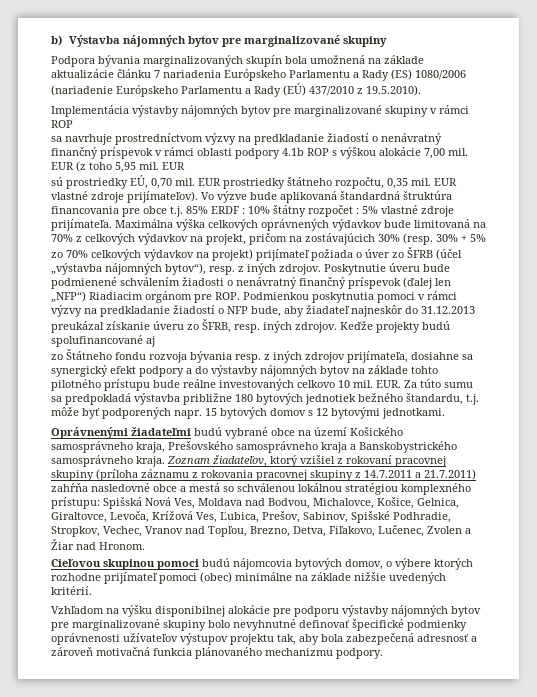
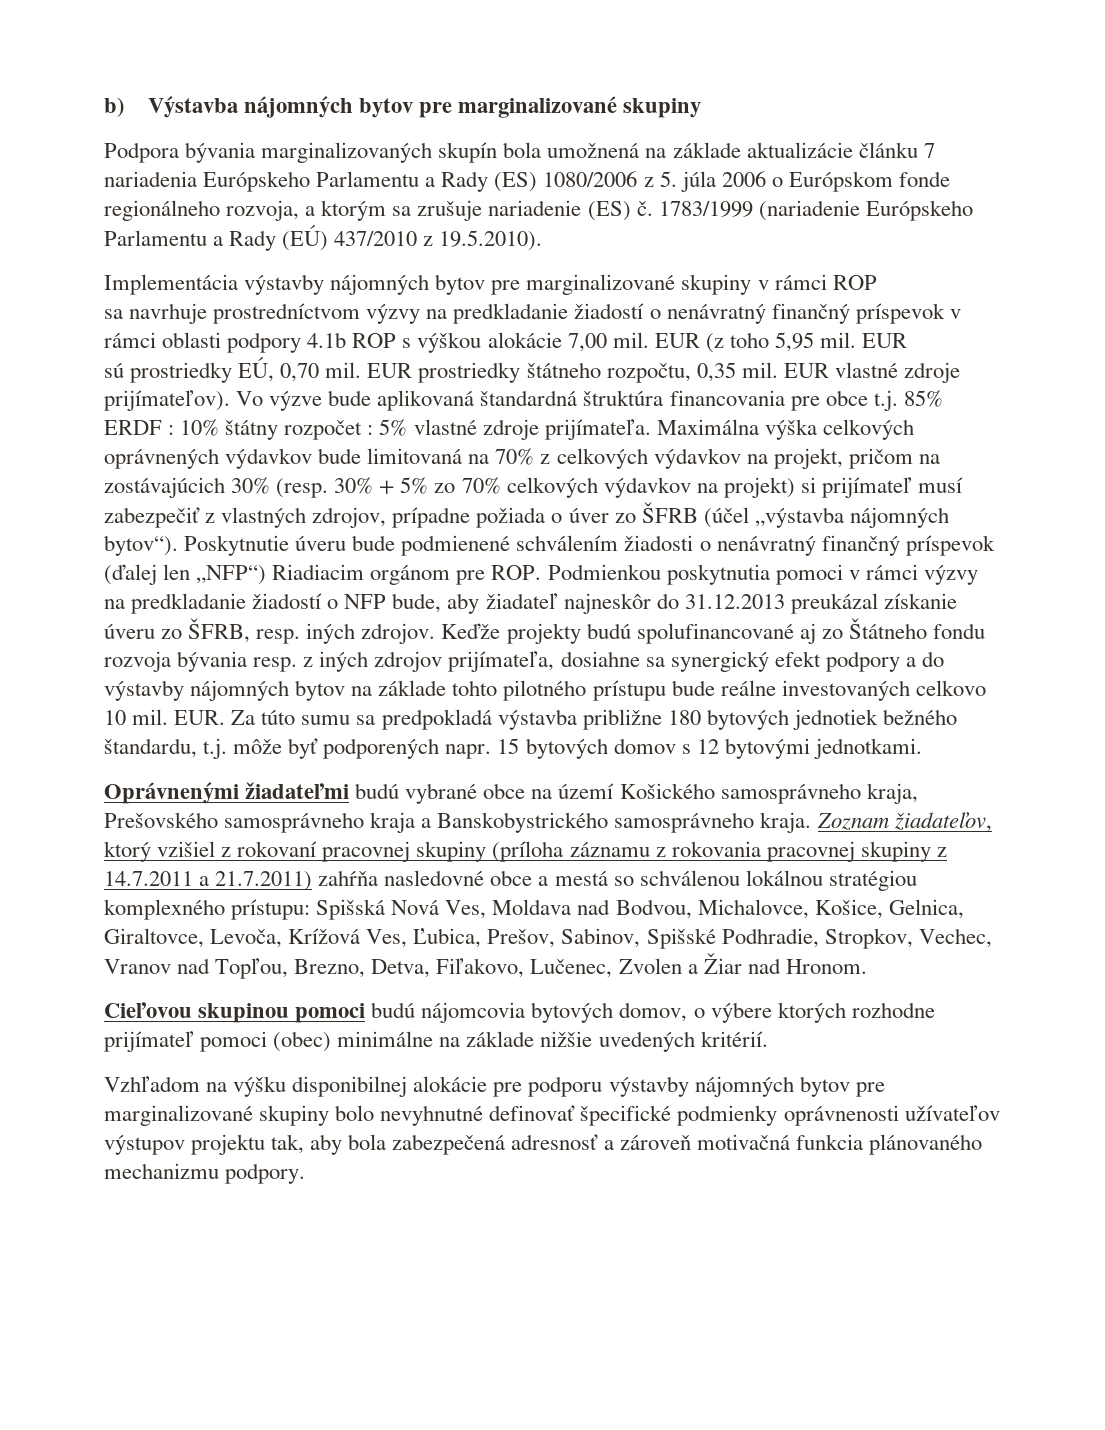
- Podpora bývania marginalizovaných skupín bola umožnená na základe aktualizácie článku 7 nariadenia Európskeho Parlamentu a Rady (ES) 1080/2006 (nariadenie Európskeho Parlamentu a Rady (EÚ) 437/2010 z 19.5.2010).
+ Podpora bývania marginalizovaných skupín bola umožnená na základe aktualizácie článku 7 nariadenia Európskeho Parlamentu a Rady (ES) 1080/2006 z 5. júla 2006 o Európskom fonde regionálneho rozvoja, a ktorým sa zrušuje nariadenie (ES) č. 1783/1999 (nariadenie Európskeho Parlamentu a Rady (EÚ) 437/2010 z 19.5.2010).
- Maximálna výška celkových oprávnených výdavkov bude limitovaná na 70% z celkových výdavkov na projekt, pričom na zostávajúcich 30% (resp. 30% + 5% zo 70% celkových výdavkov na projekt) prijímateľ požiada o úver zo ŠFRB (účel „výstavba nájomných bytov“), resp. z iných zdrojov.
+ Maximálna výška celkových oprávnených výdavkov bude limitovaná na 70% z celkových výdavkov na projekt, pričom na zostávajúcich 30% (resp. 30% + 5% zo 70% celkových výdavkov na projekt) si prijímateľ musí zabezpečiť z vlastných zdrojov, prípadne požiada o úver zo ŠFRB (účel „výstavba nájomných bytov“).
- Keďže projekty budú spolufinancované aj
- zo Štátneho fondu rozvoja bývania resp. z iných zdrojov prijímateľa, dosiahne sa synergický efekt podpory a do výstavby nájomných bytov na základe tohto pilotného prístupu bude reálne investovaných celkovo 10 mil.
+ Keďže projekty budú spolufinancované aj zo Štátneho fondu rozvoja bývania resp. z iných zdrojov prijímateľa, dosiahne sa synergický efekt podpory a do výstavby nájomných bytov na základe tohto pilotného prístupu bude reálne investovaných celkovo 10 mil.

